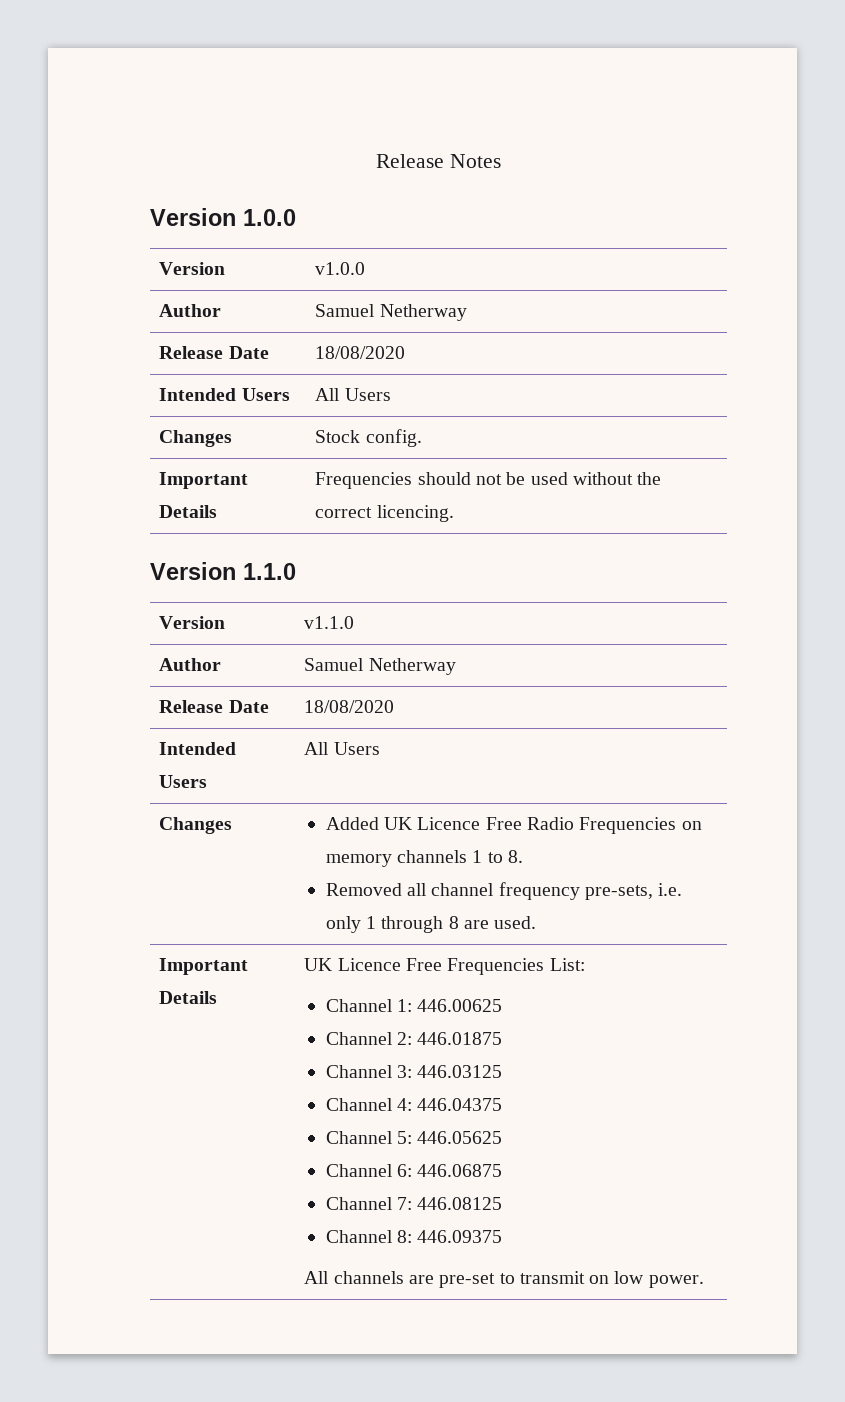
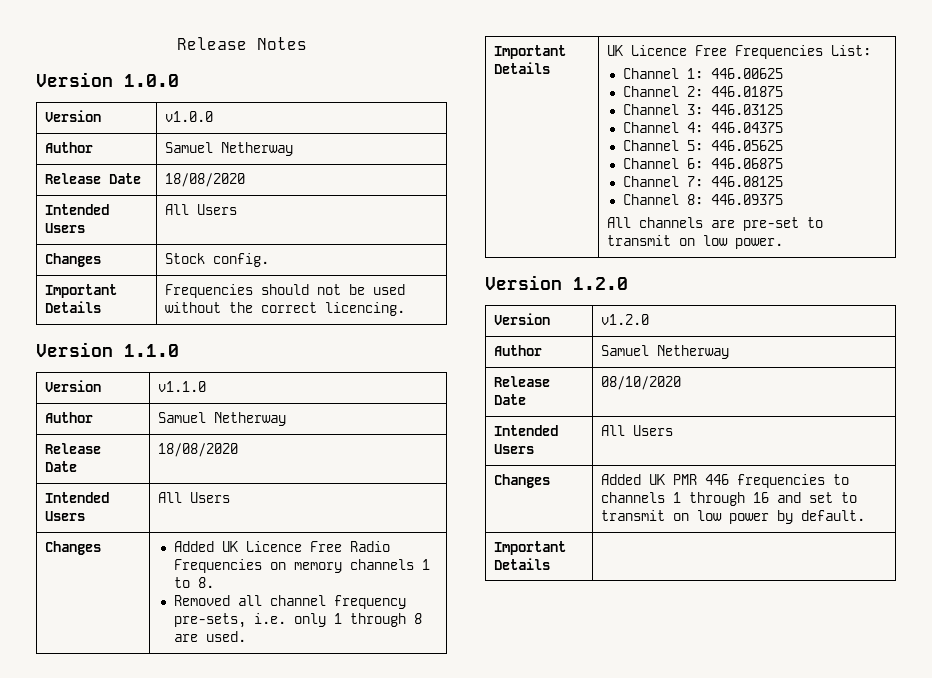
+ Version 1.2.0
+ Version | v1.2.0
+ Author | Samuel Netherway
+ Release Date | 08/10/2020
+ Intended Users | All Users
+ Changes | Added UK PMR 446 frequencies to channels 1 through 16 and set to transmit on low power by default.
+ Important Details |

